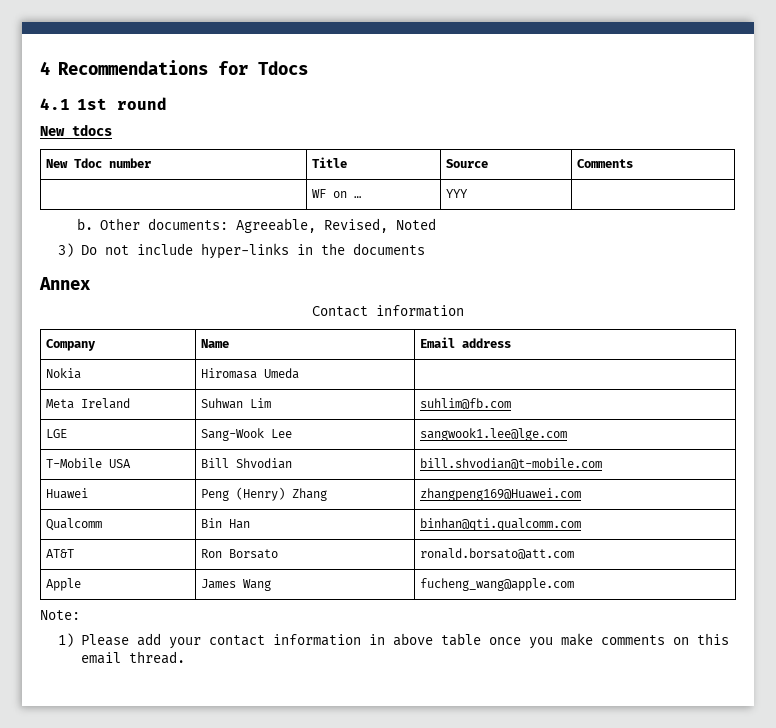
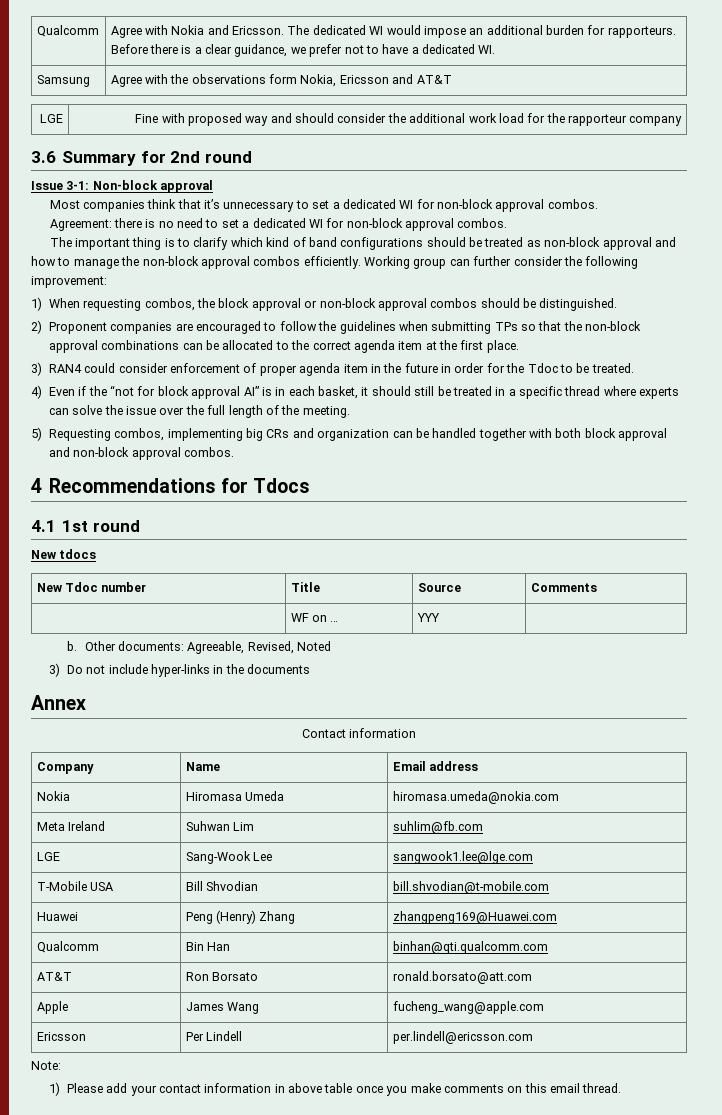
+ Qualcomm | Agree with Nokia and Ericsson. The dedicated WI would impose an additional burden for rapporteurs. Before there is a clear guidance, we prefer not to have a dedicated WI.
+ Samsung | Agree with the observations form Nokia, Ericsson and AT&T
+ LGE | Fine with proposed way and should consider the additional work load for the rapporteur company
+ 3.6 Summary for 2nd round
+ Issue 3-1: Non-block approval
+ Most companies think that it’s unnecessary to set a dedicated WI for non-block approval combos.
+ Agreement: there is no need to set a dedicated WI for non-block approval combos.
+ The important thing is to clarify which kind of band configurations should be treated as non-block approval and how to manage the non-block approval combos efficiently. Working group can further consider the following improvement:
+ 1) When requesting combos, the block approval or non-block approval combos should be distinguished.
+ 2) Proponent companies are encouraged to follow the guidelines when submitting TPs so that the non-block approval combinations can be allocated to the correct agenda item at the first place.
+ 3) RAN4 could consider enforcement of proper agenda item in the future in order for the Tdoc to be treated.
+ 4) Even if the “not for block approval AI” is in each basket, it should still be treated in a specific thread where experts can solve the issue over the full length of the meeting.
+ 5) Requesting combos, implementing big CRs and organization can be handled together with both block approval and non-block approval combos.
- Nokia | Hiromasa Umeda |
+ Nokia | Hiromasa Umeda | hiromasa.umeda@nokia.com
+ Ericsson | Per Lindell | per.lindell@ericsson.com

